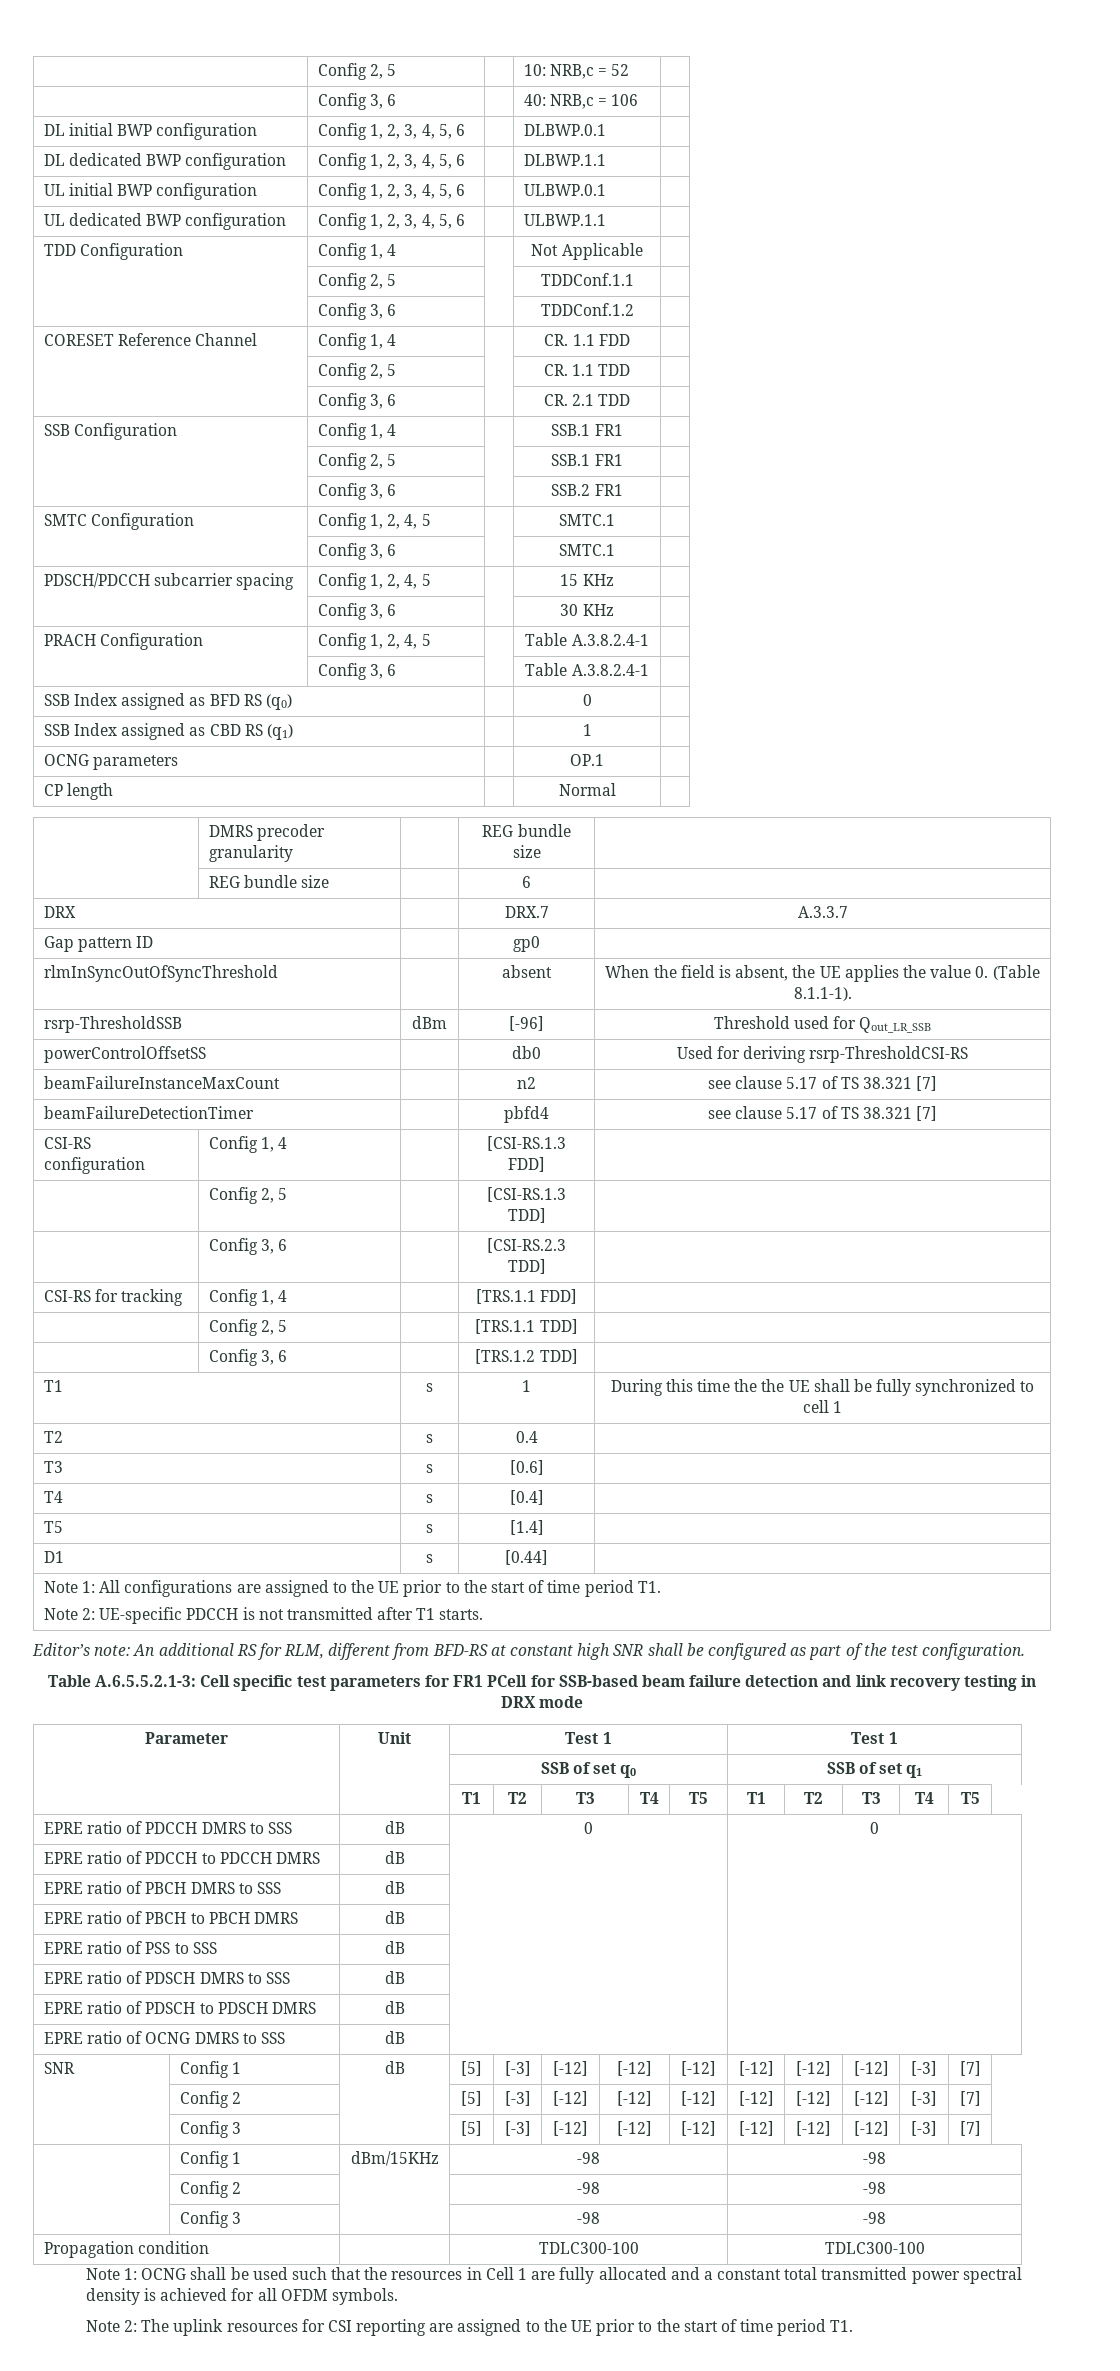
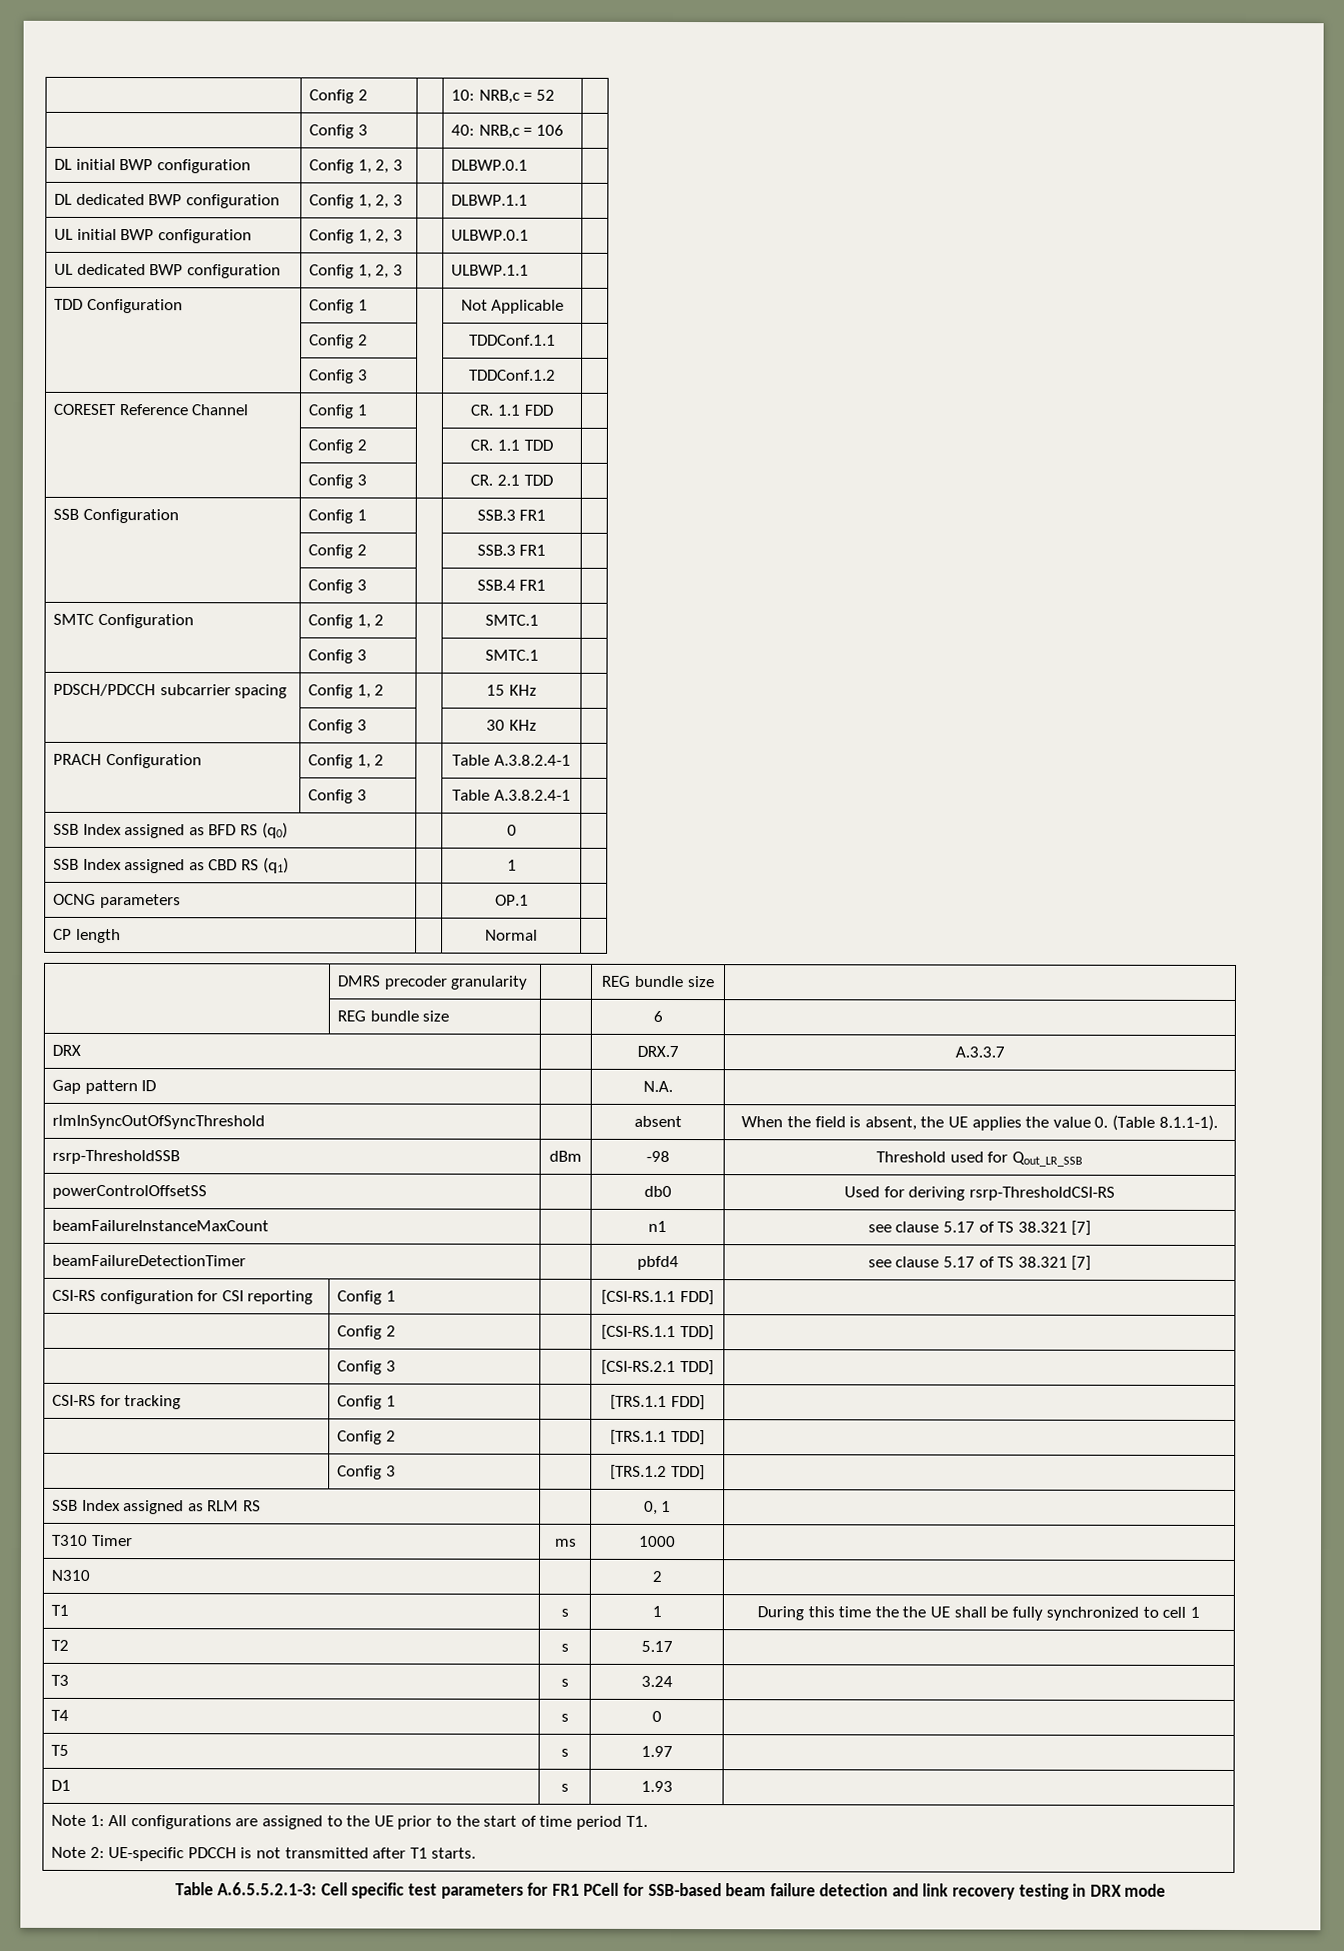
- | Config 2, 5 | | 10: NRB,c = 52 |
+ | Config 2 | | 10: NRB,c = 52 |
- | Config 3, 6 | | 40: NRB,c = 106 |
+ | Config 3 | | 40: NRB,c = 106 |
- DL initial BWP configuration | Config 1, 2, 3, 4, 5, 6 | | DLBWP.0.1 |
+ DL initial BWP configuration | Config 1, 2, 3 | | DLBWP.0.1 |
- DL dedicated BWP configuration | Config 1, 2, 3, 4, 5, 6 | | DLBWP.1.1 |
+ DL dedicated BWP configuration | Config 1, 2, 3 | | DLBWP.1.1 |
- UL initial BWP configuration | Config 1, 2, 3, 4, 5, 6 | | ULBWP.0.1 |
+ UL initial BWP configuration | Config 1, 2, 3 | | ULBWP.0.1 |
- UL dedicated BWP configuration | Config 1, 2, 3, 4, 5, 6 | | ULBWP.1.1 |
+ UL dedicated BWP configuration | Config 1, 2, 3 | | ULBWP.1.1 |
- TDD Configuration | Config 1, 4 | | Not Applicable |
+ TDD Configuration | Config 1 | | Not Applicable |
- | Config 2, 5 | | TDDConf.1.1 |
+ | Config 2 | | TDDConf.1.1 |
- | Config 3, 6 | | TDDConf.1.2 |
+ | Config 3 | | TDDConf.1.2 |
- CORESET Reference Channel | Config 1, 4 | | CR. 1.1 FDD |
+ CORESET Reference Channel | Config 1 | | CR. 1.1 FDD |
- | Config 2, 5 | | CR. 1.1 TDD |
+ | Config 2 | | CR. 1.1 TDD |
- | Config 3, 6 | | CR. 2.1 TDD |
+ | Config 3 | | CR. 2.1 TDD |
- SSB Configuration | Config 1, 4 | | SSB.1 FR1 |
- | Config 2, 5 | | SSB.1 FR1 |
- | Config 3, 6 | | SSB.2 FR1 |
+ SSB Configuration | Config 1 | | SSB.3 FR1 |
+ | Config 2 | | SSB.3 FR1 |
+ | Config 3 | | SSB.4 FR1 |
- SMTC Configuration | Config 1, 2, 4, 5 | | SMTC.1 |
+ SMTC Configuration | Config 1, 2 | | SMTC.1 |
- | Config 3, 6 | | SMTC.1 |
+ | Config 3 | | SMTC.1 |
- PDSCH/PDCCH subcarrier spacing | Config 1, 2, 4, 5 | | 15 KHz |
+ PDSCH/PDCCH subcarrier spacing | Config 1, 2 | | 15 KHz |
- | Config 3, 6 | | 30 KHz |
+ | Config 3 | | 30 KHz |
- PRACH Configuration | Config 1, 2, 4, 5 | | Table A.3.8.2.4-1 |
+ PRACH Configuration | Config 1, 2 | | Table A.3.8.2.4-1 |
- | Config 3, 6 | | Table A.3.8.2.4-1 |
+ | Config 3 | | Table A.3.8.2.4-1 |
- Gap pattern ID | | gp0 |
+ Gap pattern ID | | N.A. |
- rsrp-ThresholdSSB | dBm | [-96] | Threshold used for Qout_LR_SSB
+ rsrp-ThresholdSSB | dBm | -98 | Threshold used for Qout_LR_SSB
- beamFailureInstanceMaxCount | | n2 | see clause 5.17 of TS 38.321 [7]
+ beamFailureInstanceMaxCount | | n1 | see clause 5.17 of TS 38.321 [7]
- CSI-RS configuration | Config 1, 4 | | [CSI-RS.1.3 FDD] |
- | Config 2, 5 | | [CSI-RS.1.3 TDD] |
- | Config 3, 6 | | [CSI-RS.2.3 TDD] |
+ CSI-RS configuration for CSI reporting | Config 1 | | [CSI-RS.1.1 FDD] |
+ | Config 2 | | [CSI-RS.1.1 TDD] |
+ | Config 3 | | [CSI-RS.2.1 TDD] |
- CSI-RS for tracking | Config 1, 4 | | [TRS.1.1 FDD] |
+ CSI-RS for tracking | Config 1 | | [TRS.1.1 FDD] |
- | Config 2, 5 | | [TRS.1.1 TDD] |
+ | Config 2 | | [TRS.1.1 TDD] |
- | Config 3, 6 | | [TRS.1.2 TDD] |
+ | Config 3 | | [TRS.1.2 TDD] |
+ SSB Index assigned as RLM RS | | 0, 1 |
+ T310 Timer | ms | 1000 |
+ N310 | | 2 |
- T2 | s | 0.4 |
+ T2 | s | 5.17 |
- T3 | s | [0.6] |
+ T3 | s | 3.24 |
- T4 | s | [0.4] |
+ T4 | s | 0 |
- T5 | s | [1.4] |
+ T5 | s | 1.97 |
- D1 | s | [0.44] |
+ D1 | s | 1.93 |
- Editor’s note: An additional RS for RLM, different from BFD-RS at constant high SNR shall be configured as part of the test configuration.
- Parameter | Unit | Test 1 | Test 1
- | | SSB of set q0 | SSB of set q1
- | | T1 | T2 | T3 | T4 | T5 | T1 | T2 | T3 | T4 | T5
- EPRE ratio of PDCCH DMRS to SSS | dB | 0 | 0
- EPRE ratio of PDCCH to PDCCH DMRS | dB | |
- EPRE ratio of PBCH DMRS to SSS | dB | |
- EPRE ratio of PBCH to PBCH DMRS | dB | |
- EPRE ratio of PSS to SSS | dB | |
- EPRE ratio of PDSCH DMRS to SSS | dB | |
- EPRE ratio of PDSCH to PDSCH DMRS | dB | |
- EPRE ratio of OCNG DMRS to SSS | dB | |
- SNR | Config 1 | dB | [5] | [-3] | [-12] | [-12] | [-12] | [-12] | [-12] | [-12] | [-3] | [7]
- | Config 2 | | [5] | [-3] | [-12] | [-12] | [-12] | [-12] | [-12] | [-12] | [-3] | [7]
- | Config 3 | | [5] | [-3] | [-12] | [-12] | [-12] | [-12] | [-12] | [-12] | [-3] | [7]
- | Config 1 | dBm/15KHz | -98 | -98
- | Config 2 | | -98 | -98
- | Config 3 | | -98 | -98
- Propagation condition | | TDLC300-100 | TDLC300-100
- Note 1: OCNG shall be used such that the resources in Cell 1 are fully allocated and a constant total transmitted power spectral density is achieved for all OFDM symbols.
- Note 2: The uplink resources for CSI reporting are assigned to the UE prior to the start of time period T1.

